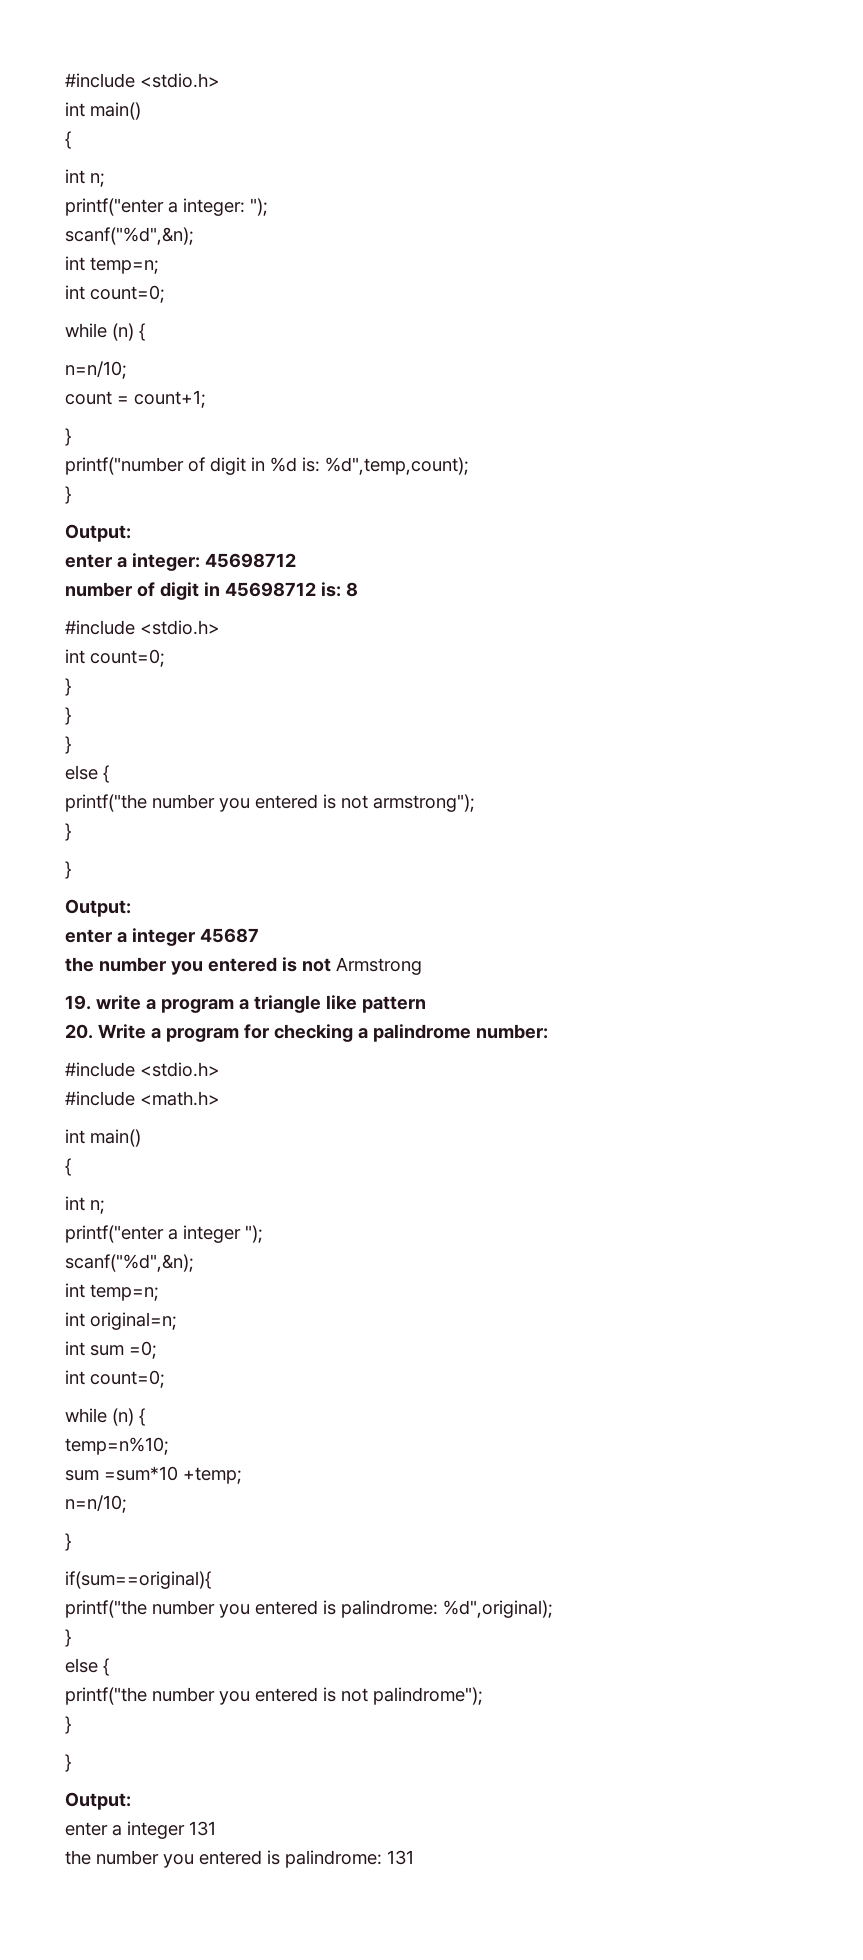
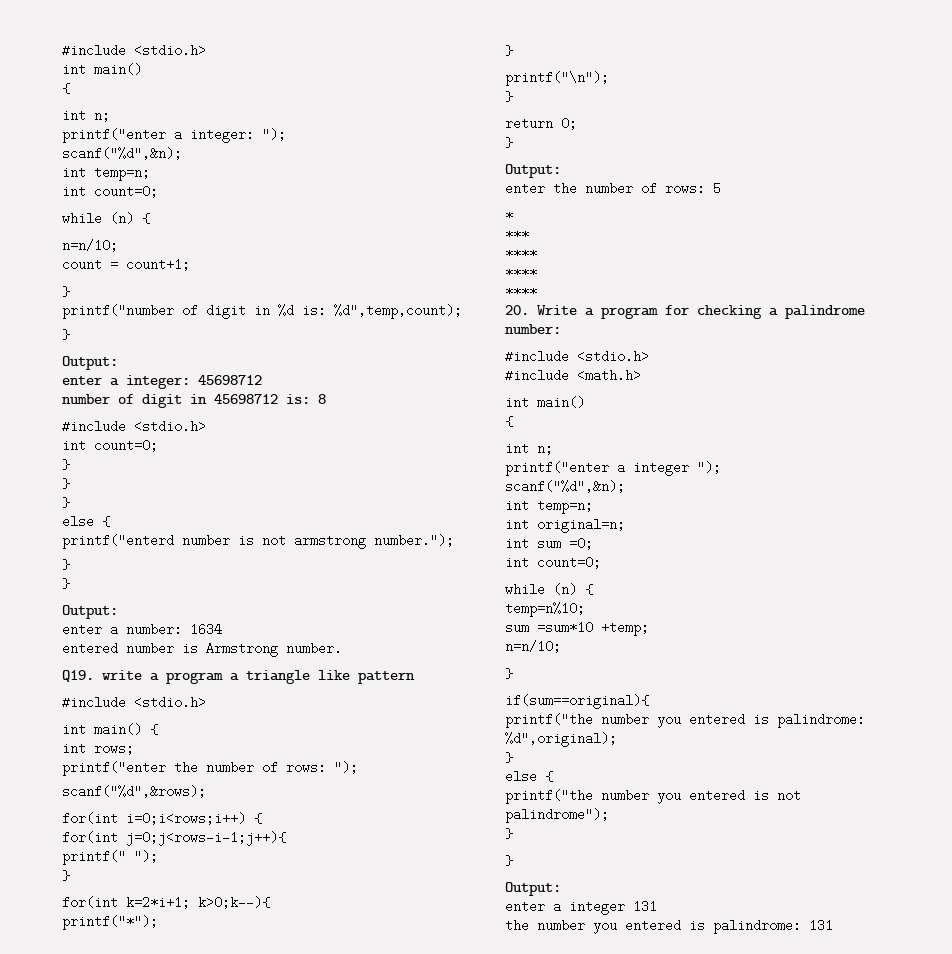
- printf("the number you entered is not armstrong");
+ printf("enterd number is not armstrong number.");
  }
  }
  Output:
- enter a integer 45687
- the number you entered is not Armstrong
- 19. write a program a triangle like pattern
+ enter a number: 1634
+ entered number is Armstrong number.
+ Q19. write a program a triangle like pattern
+ #include <stdio.h>
+ int main() {
+ int rows;
+ printf("enter the number of rows: ");
+ scanf("%d",&rows);
+ for(int i=0;i<rows;i++) {
+ for(int j=0;j<rows-i-1;j++){
+ printf(" ");
+ }
+ for(int k=2*i+1; k>0;k--){
+ printf("*");
+ }
+ printf("\n");
+ }
+ return 0;
+ }
+ Output:
+ enter the number of rows: 5
+ *
+ ***
+ ****
+ ****
+ ****

